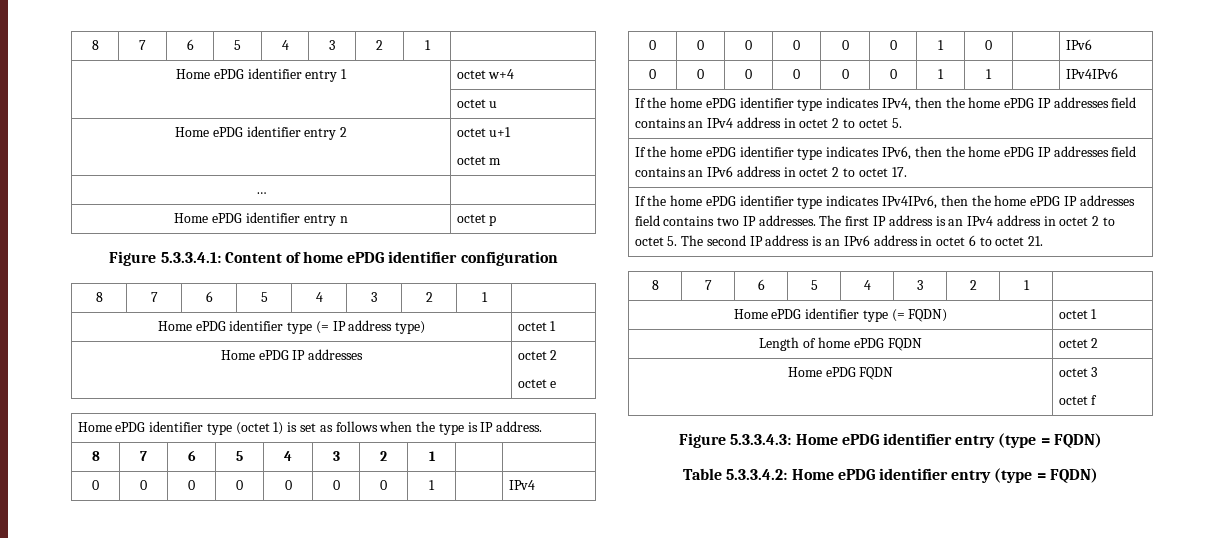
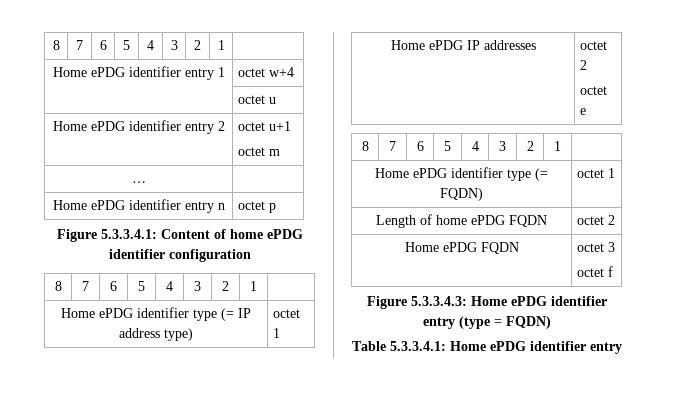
- Home ePDG identifier type (octet 1) is set as follows when the type is IP address.
- 8 | 7 | 6 | 5 | 4 | 3 | 2 | 1 | |
- 0 | 0 | 0 | 0 | 0 | 0 | 0 | 1 | | IPv4
- 0 | 0 | 0 | 0 | 0 | 0 | 1 | 0 | | IPv6
- 0 | 0 | 0 | 0 | 0 | 0 | 1 | 1 | | IPv4IPv6
- If the home ePDG identifier type indicates IPv4, then the home ePDG IP addresses field contains an IPv4 address in octet 2 to octet 5.
- If the home ePDG identifier type indicates IPv6, then the home ePDG IP addresses field contains an IPv6 address in octet 2 to octet 17.
- If the home ePDG identifier type indicates IPv4IPv6, then the home ePDG IP addresses field contains two IP addresses. The first IP address is an IPv4 address in octet 2 to octet 5. The second IP address is an IPv6 address in octet 6 to octet 21.
- Table 5.3.3.4.2: Home ePDG identifier entry (type = FQDN)
+ Table 5.3.3.4.1: Home ePDG identifier entry

